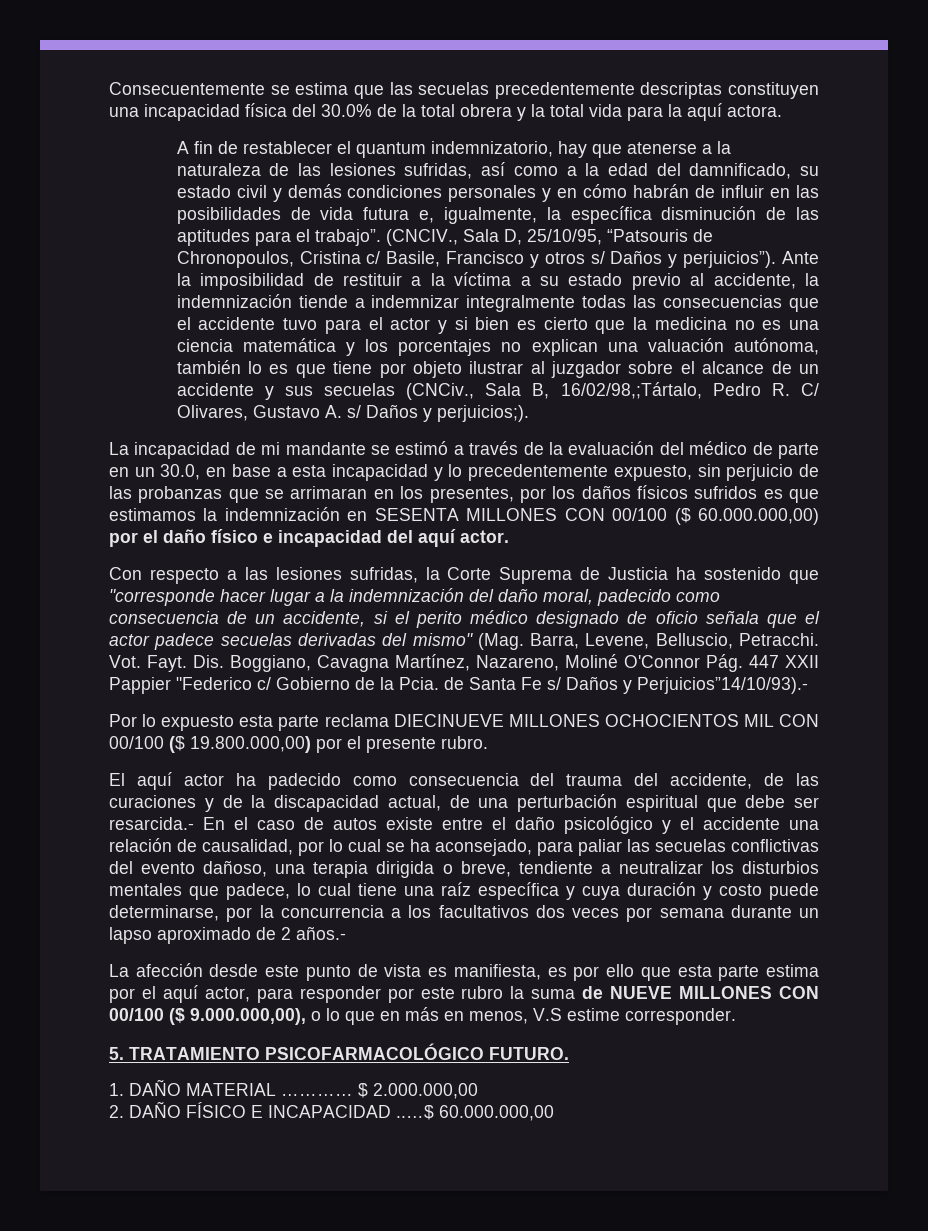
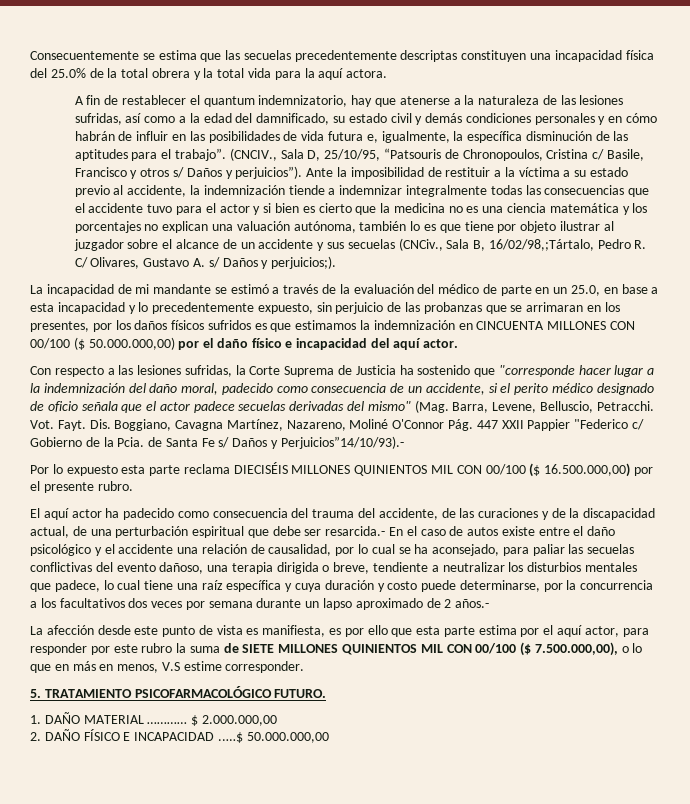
- Consecuentemente se estima que las secuelas precedentemente descriptas constituyen una incapacidad física del 30.0% de la total obrera y la total vida para la aquí actora.
+ Consecuentemente se estima que las secuelas precedentemente descriptas constituyen una incapacidad física del 25.0% de la total obrera y la total vida para la aquí actora.
- La incapacidad de mi mandante se estimó a través de la evaluación del médico de parte en un 30.0, en base a esta incapacidad y lo precedentemente expuesto, sin perjuicio de las probanzas que se arrimaran en los presentes, por los daños físicos sufridos es que estimamos la indemnización en SESENTA MILLONES CON 00/100 ($ 60.000.000,00) por el daño físico e incapacidad del aquí actor.
+ La incapacidad de mi mandante se estimó a través de la evaluación del médico de parte en un 25.0, en base a esta incapacidad y lo precedentemente expuesto, sin perjuicio de las probanzas que se arrimaran en los presentes, por los daños físicos sufridos es que estimamos la indemnización en CINCUENTA MILLONES CON 00/100 ($ 50.000.000,00) por el daño físico e incapacidad del aquí actor.
- Por lo expuesto esta parte reclama DIECINUEVE MILLONES OCHOCIENTOS MIL CON 00/100 ($ 19.800.000,00) por el presente rubro.
+ Por lo expuesto esta parte reclama DIECISÉIS MILLONES QUINIENTOS MIL CON 00/100 ($ 16.500.000,00) por el presente rubro.
- La afección desde este punto de vista es manifiesta, es por ello que esta parte estima por el aquí actor, para responder por este rubro la suma de NUEVE MILLONES CON 00/100 ($ 9.000.000,00), o lo que en más en menos, V.S estime corresponder.
+ La afección desde este punto de vista es manifiesta, es por ello que esta parte estima por el aquí actor, para responder por este rubro la suma de SIETE MILLONES QUINIENTOS MIL CON 00/100 ($ 7.500.000,00), o lo que en más en menos, V.S estime corresponder.
- 2. DAÑO FÍSICO E INCAPACIDAD ..…$ 60.000.000,00
+ 2. DAÑO FÍSICO E INCAPACIDAD ..…$ 50.000.000,00

